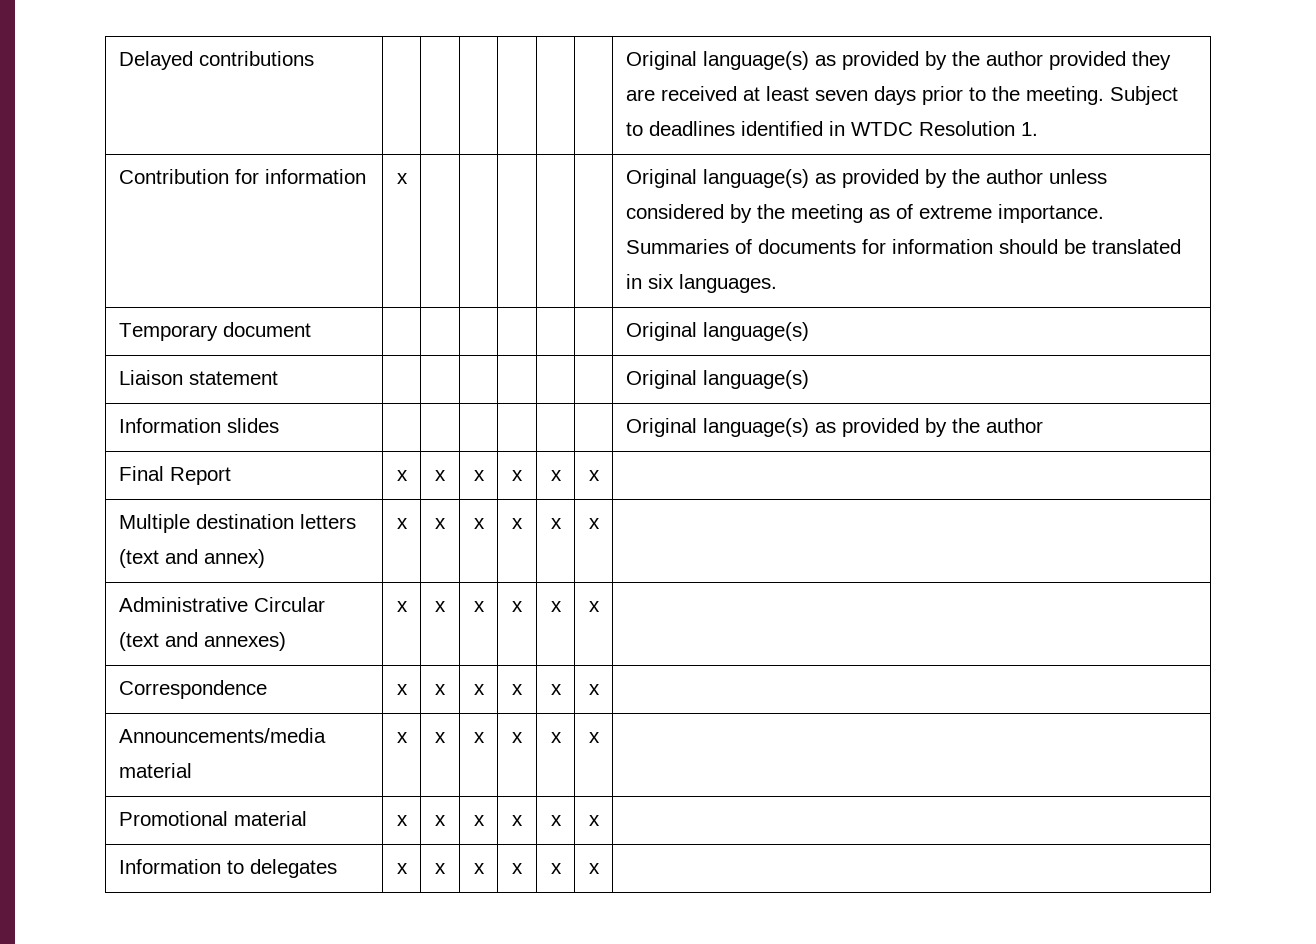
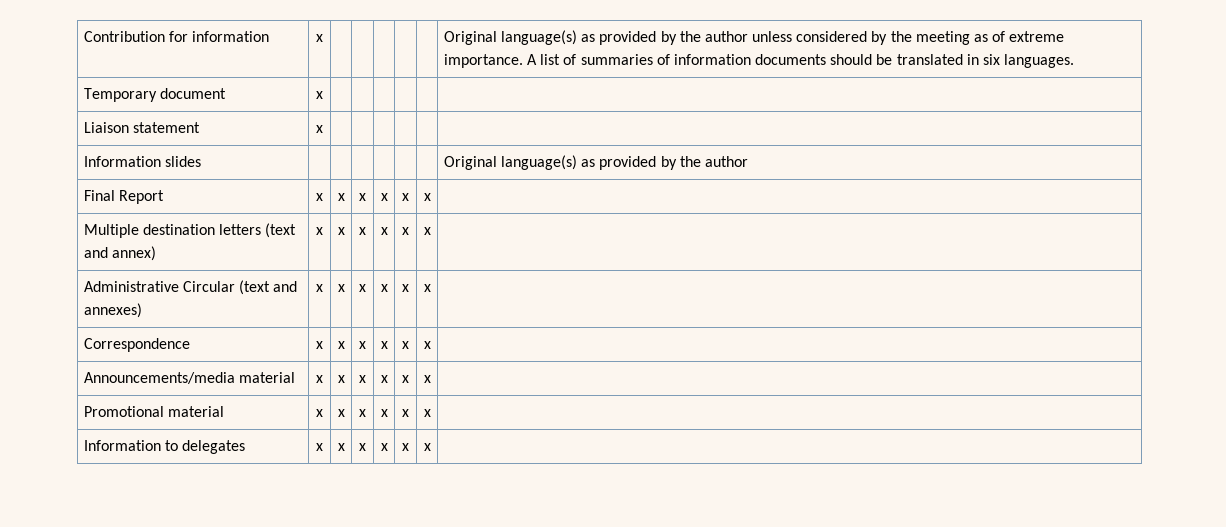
- Delayed contributions | | | | | | | Original language(s) as provided by the author provided they are received at least seven days prior to the meeting. Subject to deadlines identified in WTDC Resolution 1.
- Contribution for information | x | | | | | | Original language(s) as provided by the author unless considered by the meeting as of extreme importance. Summaries of documents for information should be translated in six languages.
+ Contribution for information | x | | | | | | Original language(s) as provided by the author unless considered by the meeting as of extreme importance. A list of summaries of information documents should be translated in six languages.
- Temporary document | | | | | | | Original language(s)
+ Temporary document | x | | | | | |
- Liaison statement | | | | | | | Original language(s)
+ Liaison statement | x | | | | | |

